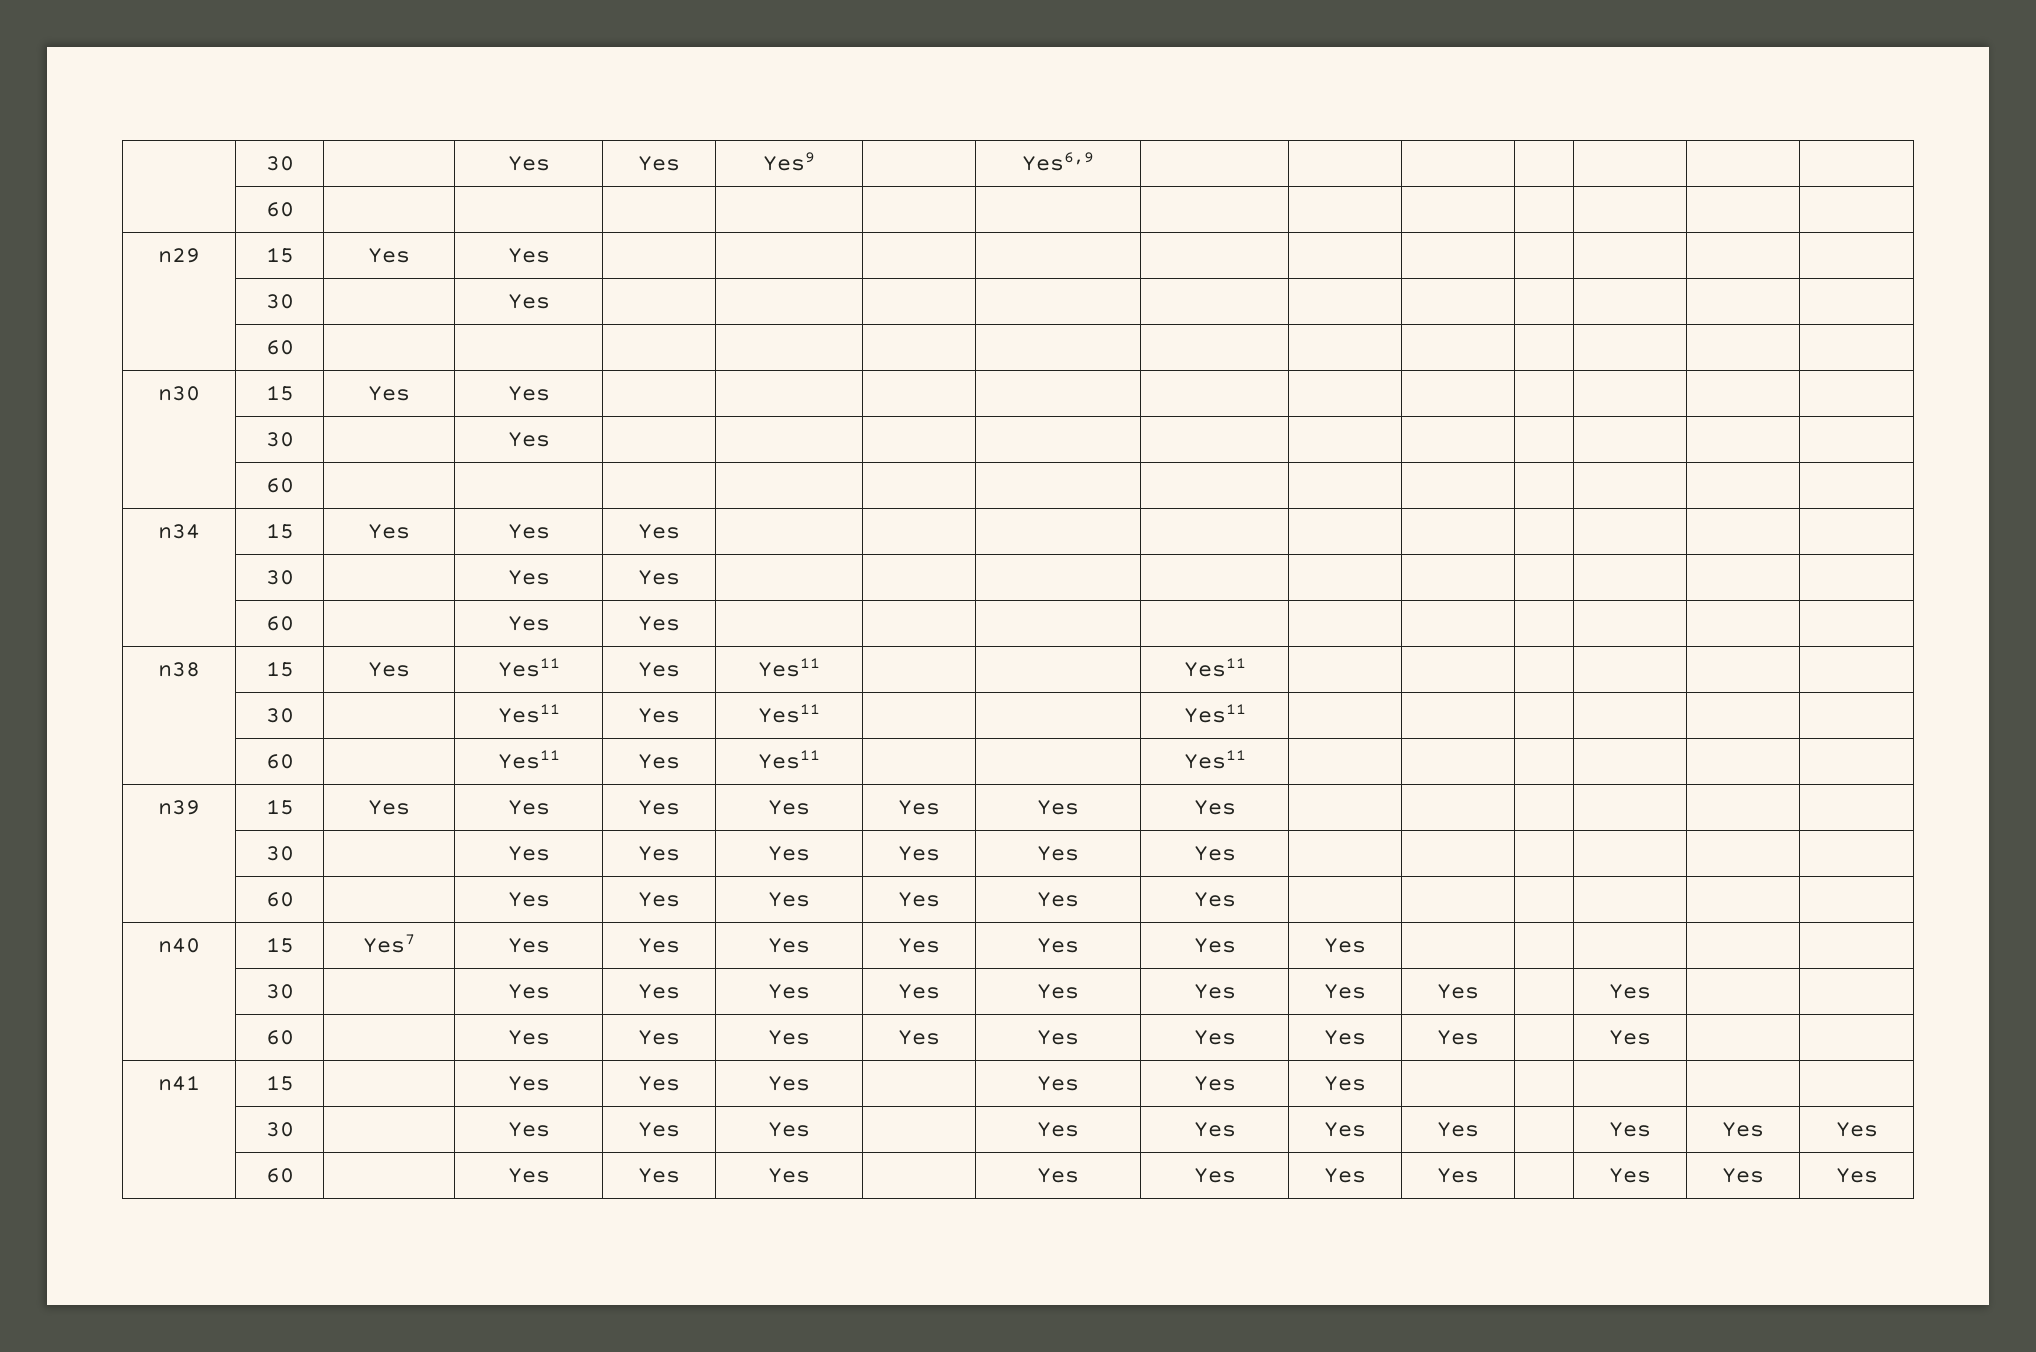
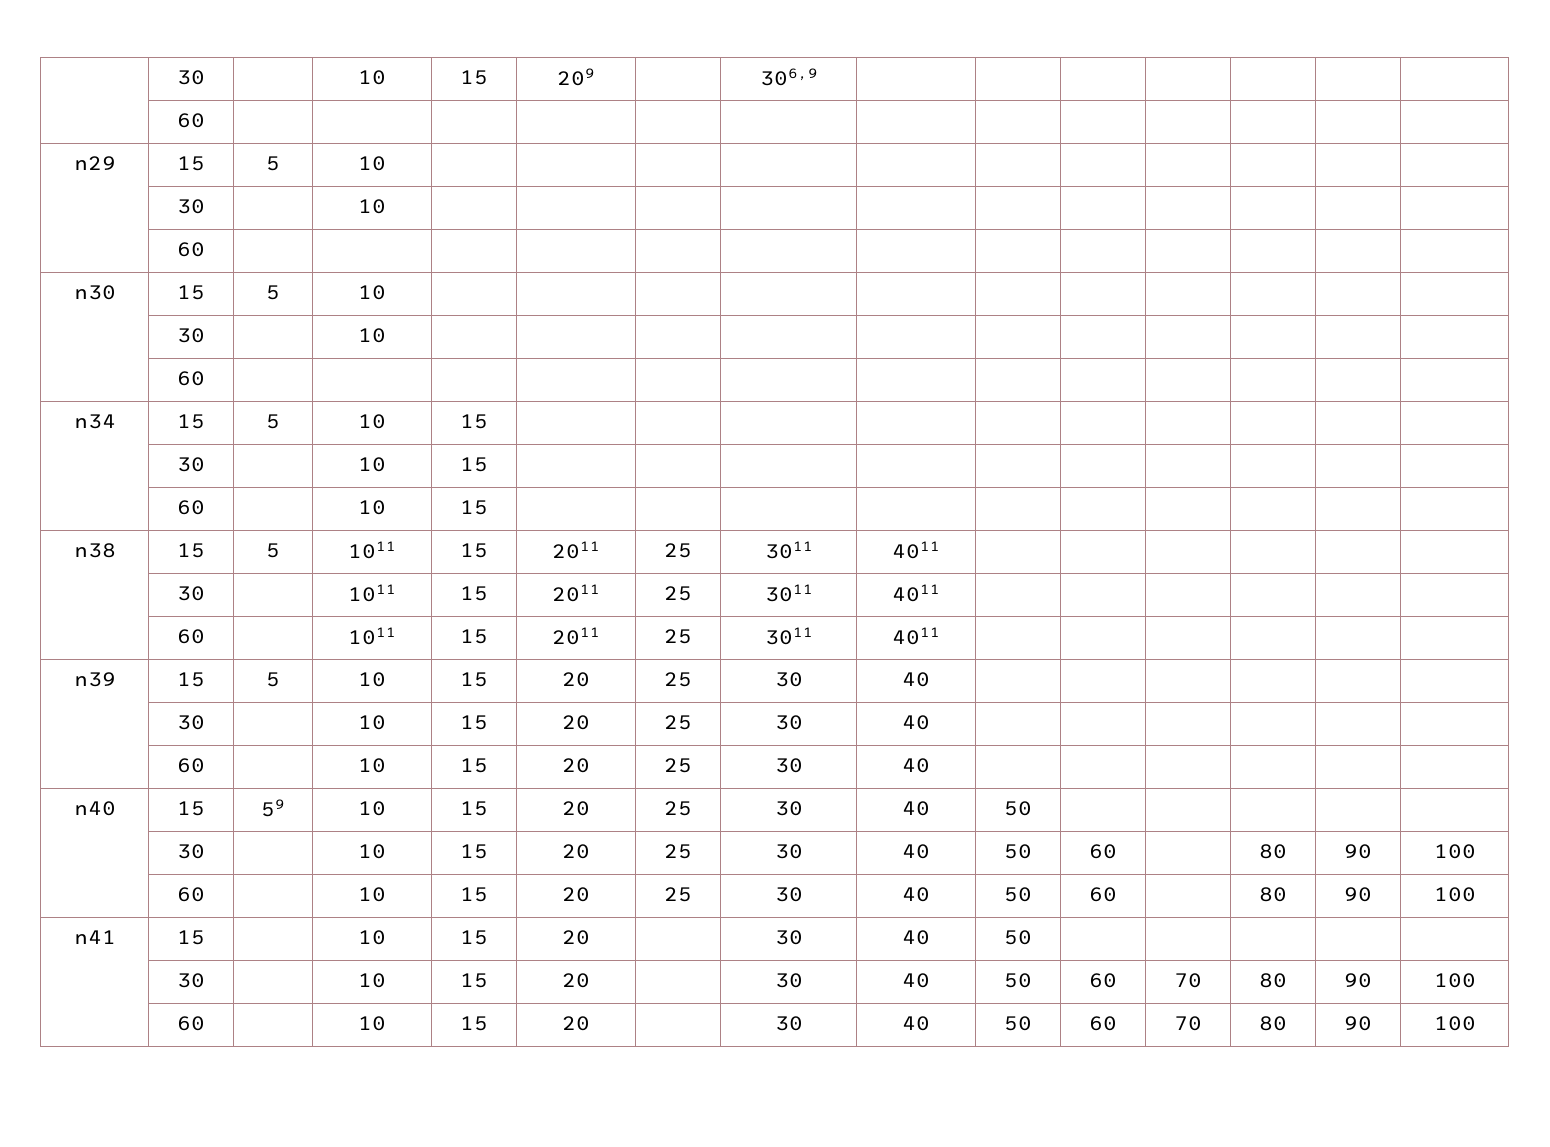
- | 30 | | Yes | Yes | Yes9 | | Yes6,9 | | | | | | |
+ | 30 | | 10 | 15 | 209 | | 306,9 | | | | | | |
- n29 | 15 | Yes | Yes | | | | | | | | | | |
- | 30 | | Yes | | | | | | | | | | |
+ n29 | 15 | 5 | 10 | | | | | | | | | | |
+ | 30 | | 10 | | | | | | | | | | |
- n30 | 15 | Yes | Yes | | | | | | | | | | |
- | 30 | | Yes | | | | | | | | | | |
+ n30 | 15 | 5 | 10 | | | | | | | | | | |
+ | 30 | | 10 | | | | | | | | | | |
- n34 | 15 | Yes | Yes | Yes | | | | | | | | | |
- | 30 | | Yes | Yes | | | | | | | | | |
- | 60 | | Yes | Yes | | | | | | | | | |
+ n34 | 15 | 5 | 10 | 15 | | | | | | | | | |
+ | 30 | | 10 | 15 | | | | | | | | | |
+ | 60 | | 10 | 15 | | | | | | | | | |
- n38 | 15 | Yes | Yes11 | Yes | Yes11 | | | Yes11 | | | | | |
- | 30 | | Yes11 | Yes | Yes11 | | | Yes11 | | | | | |
- | 60 | | Yes11 | Yes | Yes11 | | | Yes11 | | | | | |
- n39 | 15 | Yes | Yes | Yes | Yes | Yes | Yes | Yes | | | | | |
- | 30 | | Yes | Yes | Yes | Yes | Yes | Yes | | | | | |
- | 60 | | Yes | Yes | Yes | Yes | Yes | Yes | | | | | |
- n40 | 15 | Yes7 | Yes | Yes | Yes | Yes | Yes | Yes | Yes | | | | |
- | 30 | | Yes | Yes | Yes | Yes | Yes | Yes | Yes | Yes | | Yes | |
- | 60 | | Yes | Yes | Yes | Yes | Yes | Yes | Yes | Yes | | Yes | |
- n41 | 15 | | Yes | Yes | Yes | | Yes | Yes | Yes | | | | |
- | 30 | | Yes | Yes | Yes | | Yes | Yes | Yes | Yes | | Yes | Yes | Yes
- | 60 | | Yes | Yes | Yes | | Yes | Yes | Yes | Yes | | Yes | Yes | Yes
+ n38 | 15 | 5 | 1011 | 15 | 2011 | 25 | 3011 | 4011 | | | | | |
+ | 30 | | 1011 | 15 | 2011 | 25 | 3011 | 4011 | | | | | |
+ | 60 | | 1011 | 15 | 2011 | 25 | 3011 | 4011 | | | | | |
+ n39 | 15 | 5 | 10 | 15 | 20 | 25 | 30 | 40 | | | | | |
+ | 30 | | 10 | 15 | 20 | 25 | 30 | 40 | | | | | |
+ | 60 | | 10 | 15 | 20 | 25 | 30 | 40 | | | | | |
+ n40 | 15 | 59 | 10 | 15 | 20 | 25 | 30 | 40 | 50 | | | | |
+ | 30 | | 10 | 15 | 20 | 25 | 30 | 40 | 50 | 60 | | 80 | 90 | 100
+ | 60 | | 10 | 15 | 20 | 25 | 30 | 40 | 50 | 60 | | 80 | 90 | 100
+ n41 | 15 | | 10 | 15 | 20 | | 30 | 40 | 50 | | | | |
+ | 30 | | 10 | 15 | 20 | | 30 | 40 | 50 | 60 | 70 | 80 | 90 | 100
+ | 60 | | 10 | 15 | 20 | | 30 | 40 | 50 | 60 | 70 | 80 | 90 | 100

